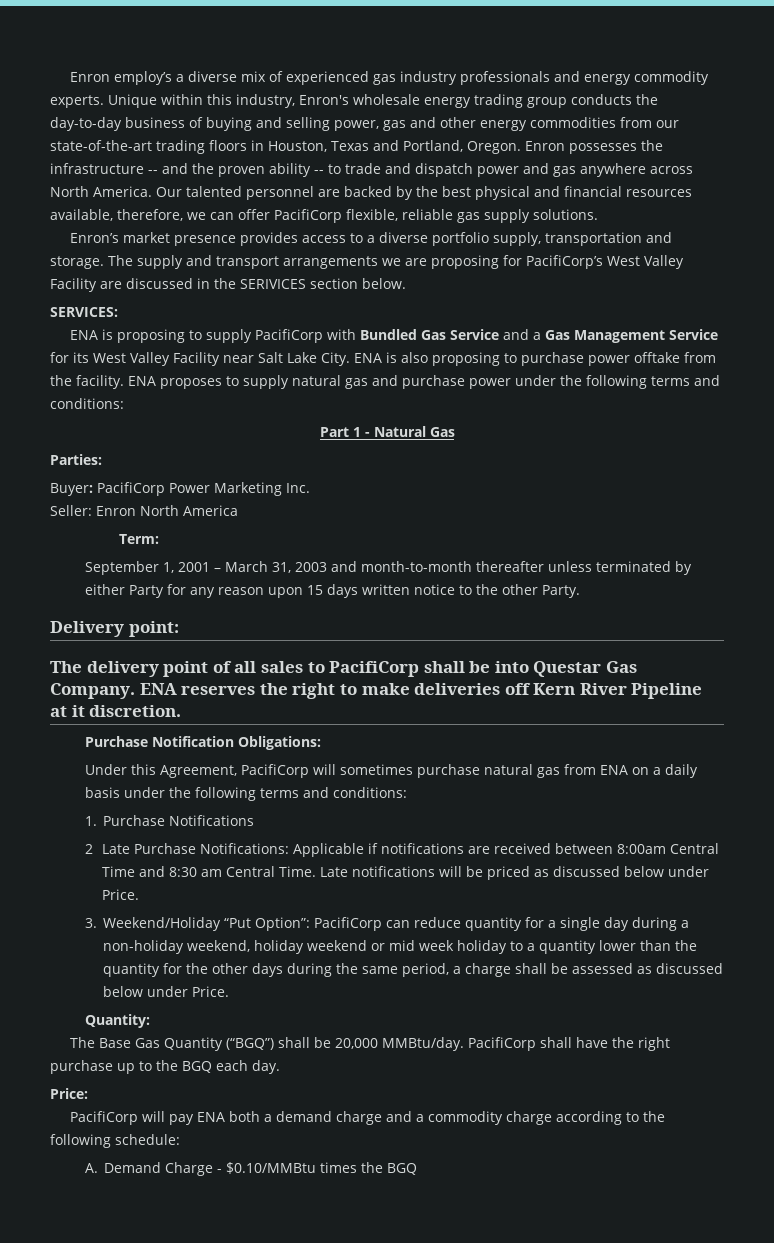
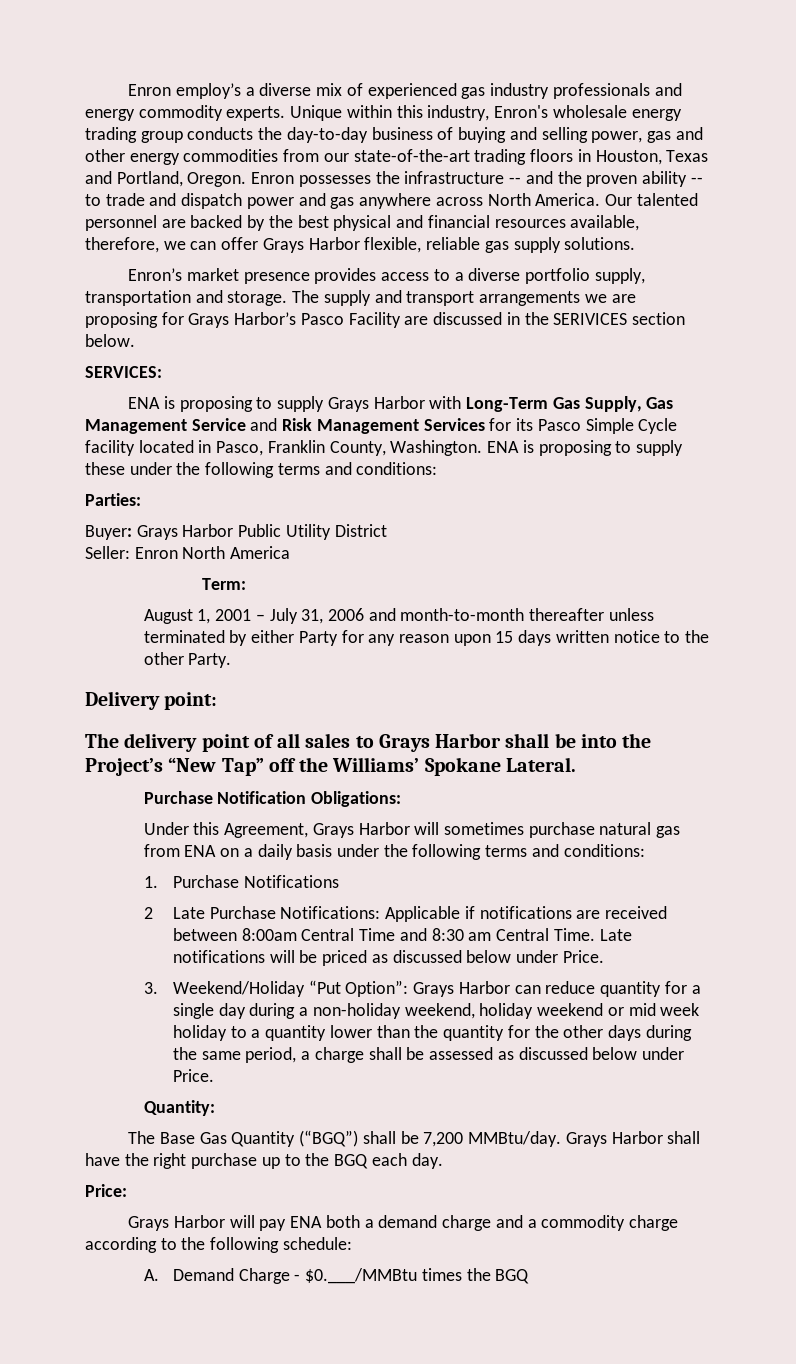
- Our talented personnel are backed by the best physical and financial resources available, therefore, we can offer PacifiCorp flexible, reliable gas supply solutions.
+ Our talented personnel are backed by the best physical and financial resources available, therefore, we can offer Grays Harbor flexible, reliable gas supply solutions.
- The supply and transport arrangements we are proposing for PacifiCorp’s West Valley Facility are discussed in the SERIVICES section below.
+ The supply and transport arrangements we are proposing for Grays Harbor’s Pasco Facility are discussed in the SERIVICES section below.
- ENA is proposing to supply PacifiCorp with Bundled Gas Service and a Gas Management Service for its West Valley Facility near Salt Lake City. ENA is also proposing to purchase power offtake from the facility. ENA proposes to supply natural gas and purchase power under the following terms and conditions:
- Part 1 - Natural Gas
+ ENA is proposing to supply Grays Harbor with Long-Term Gas Supply, Gas Management Service and Risk Management Services for its Pasco Simple Cycle facility located in Pasco, Franklin County, Washington. ENA is proposing to supply these under the following terms and conditions:
  Parties:
- Buyer: PacifiCorp Power Marketing Inc.
+ Buyer: Grays Harbor Public Utility District
- September 1, 2001 – March 31, 2003 and month-to-month thereafter unless terminated by either Party for any reason upon 15 days written notice to the other Party.
+ August 1, 2001 – July 31, 2006 and month-to-month thereafter unless terminated by either Party for any reason upon 15 days written notice to the other Party.
- The delivery point of all sales to PacifiCorp shall be into Questar Gas Company. ENA reserves the right to make deliveries off Kern River Pipeline at it discretion.
+ The delivery point of all sales to Grays Harbor shall be into the Project’s “New Tap” off the Williams’ Spokane Lateral.
- Under this Agreement, PacifiCorp will sometimes purchase natural gas from ENA on a daily basis under the following terms and conditions:
+ Under this Agreement, Grays Harbor will sometimes purchase natural gas from ENA on a daily basis under the following terms and conditions:
- 3. Weekend/Holiday “Put Option”: PacifiCorp can reduce quantity for a single day during a non-holiday weekend, holiday weekend or mid week holiday to a quantity lower than the quantity for the other days during the same period, a charge shall be assessed as discussed below under Price.
+ 3. Weekend/Holiday “Put Option”: Grays Harbor can reduce quantity for a single day during a non-holiday weekend, holiday weekend or mid week holiday to a quantity lower than the quantity for the other days during the same period, a charge shall be assessed as discussed below under Price.
- The Base Gas Quantity (“BGQ”) shall be 20,000 MMBtu/day. PacifiCorp shall have the right purchase up to the BGQ each day.
+ The Base Gas Quantity (“BGQ”) shall be 7,200 MMBtu/day. Grays Harbor shall have the right purchase up to the BGQ each day.
- PacifiCorp will pay ENA both a demand charge and a commodity charge according to the following schedule:
+ Grays Harbor will pay ENA both a demand charge and a commodity charge according to the following schedule:
- A. Demand Charge - $0.10/MMBtu times the BGQ
+ A. Demand Charge - $0.___/MMBtu times the BGQ

